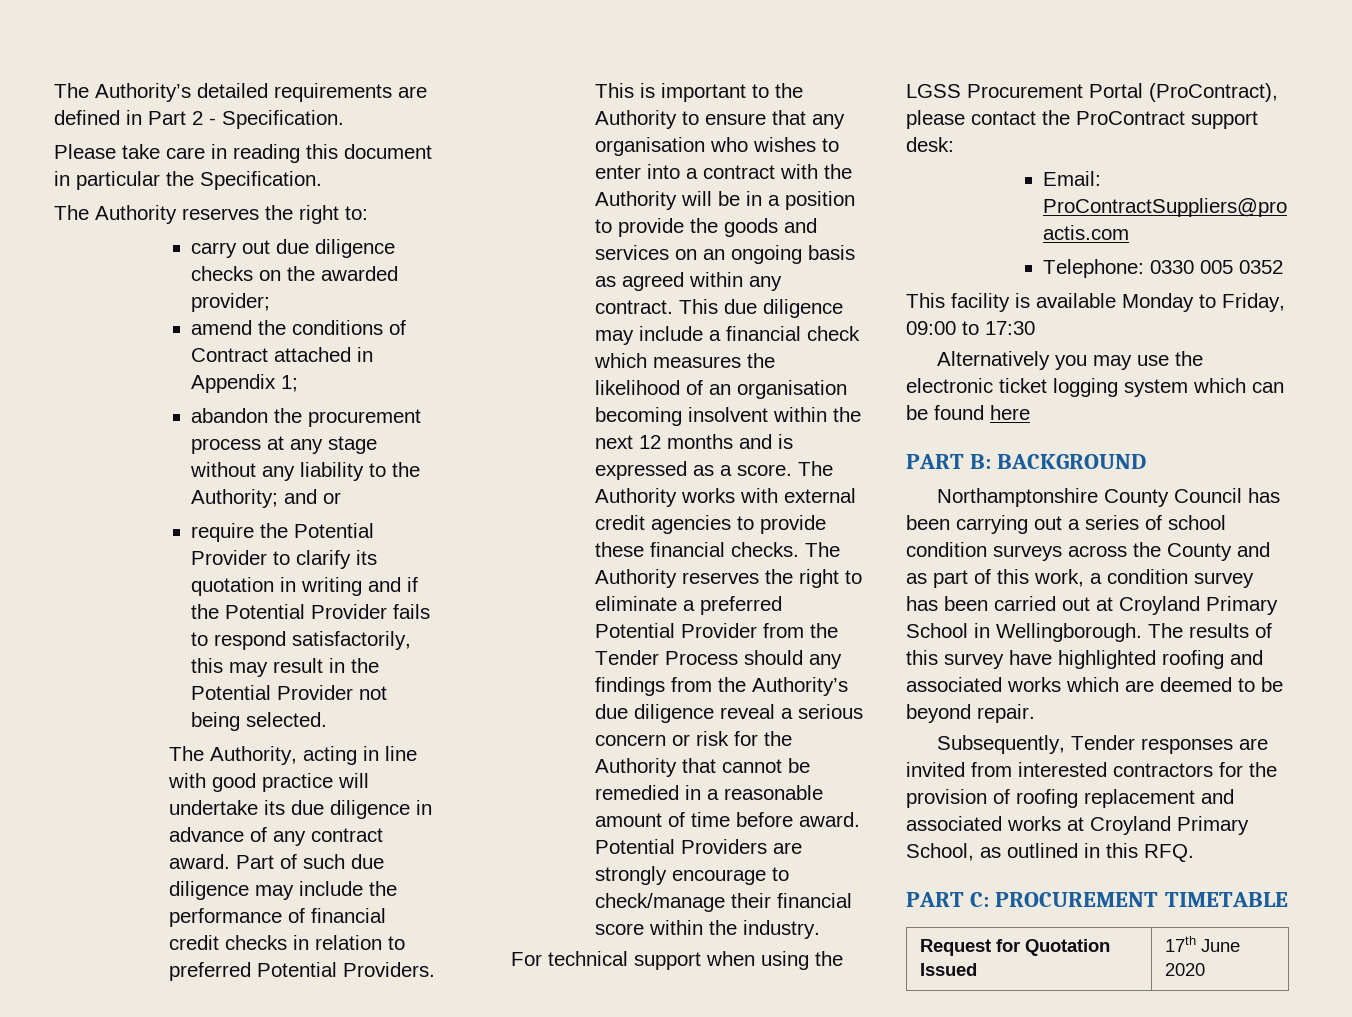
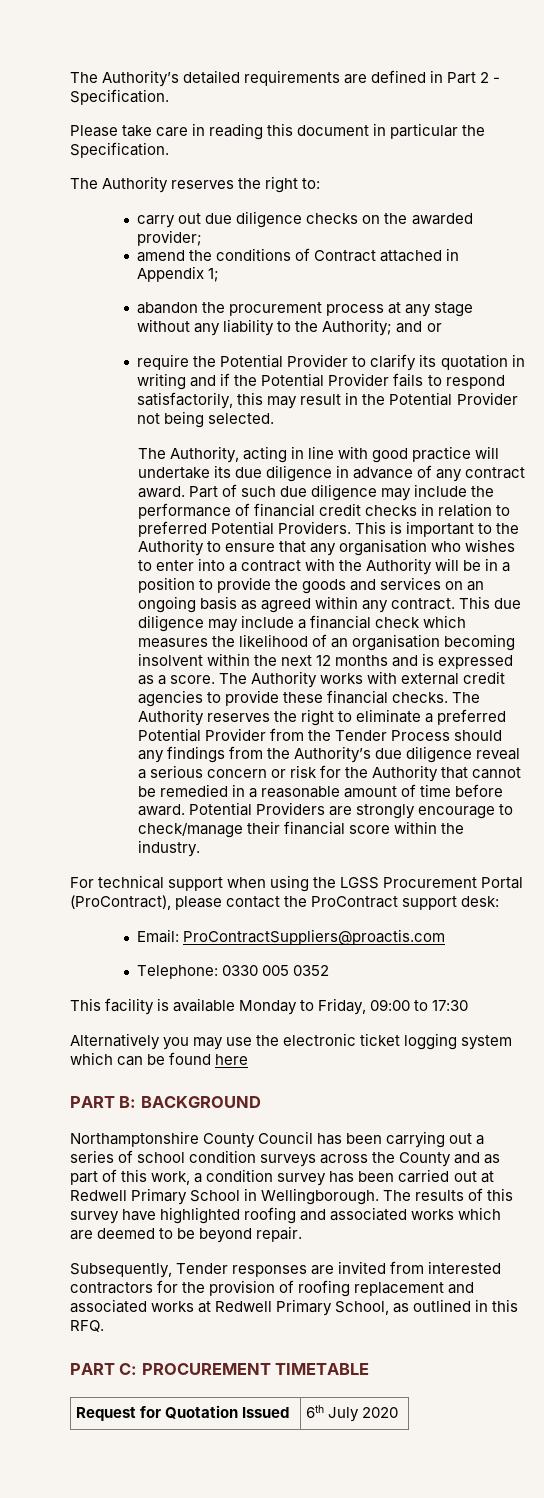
- Northamptonshire County Council has been carrying out a series of school condition surveys across the County and as part of this work, a condition survey has been carried out at Croyland Primary School in Wellingborough.
+ Northamptonshire County Council has been carrying out a series of school condition surveys across the County and as part of this work, a condition survey has been carried out at Redwell Primary School in Wellingborough.
- Subsequently, Tender responses are invited from interested contractors for the provision of roofing replacement and associated works at Croyland Primary School, as outlined in this RFQ.
+ Subsequently, Tender responses are invited from interested contractors for the provision of roofing replacement and associated works at Redwell Primary School, as outlined in this RFQ.
- Request for Quotation Issued | 17th June 2020
+ Request for Quotation Issued | 6th July 2020

